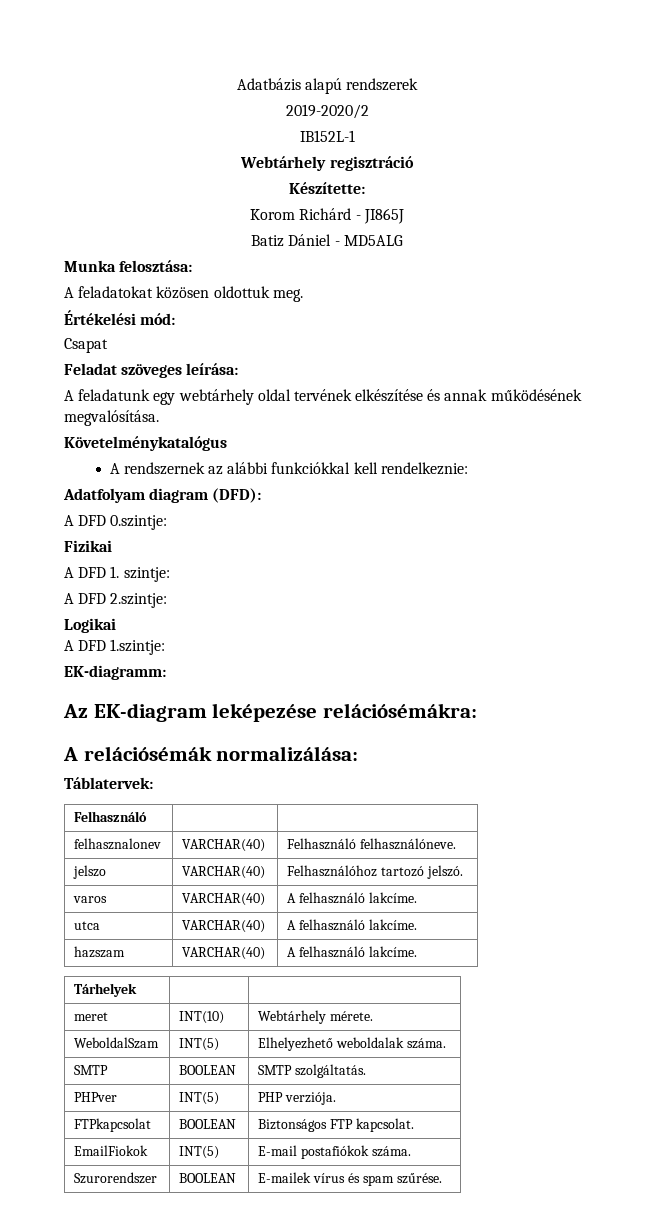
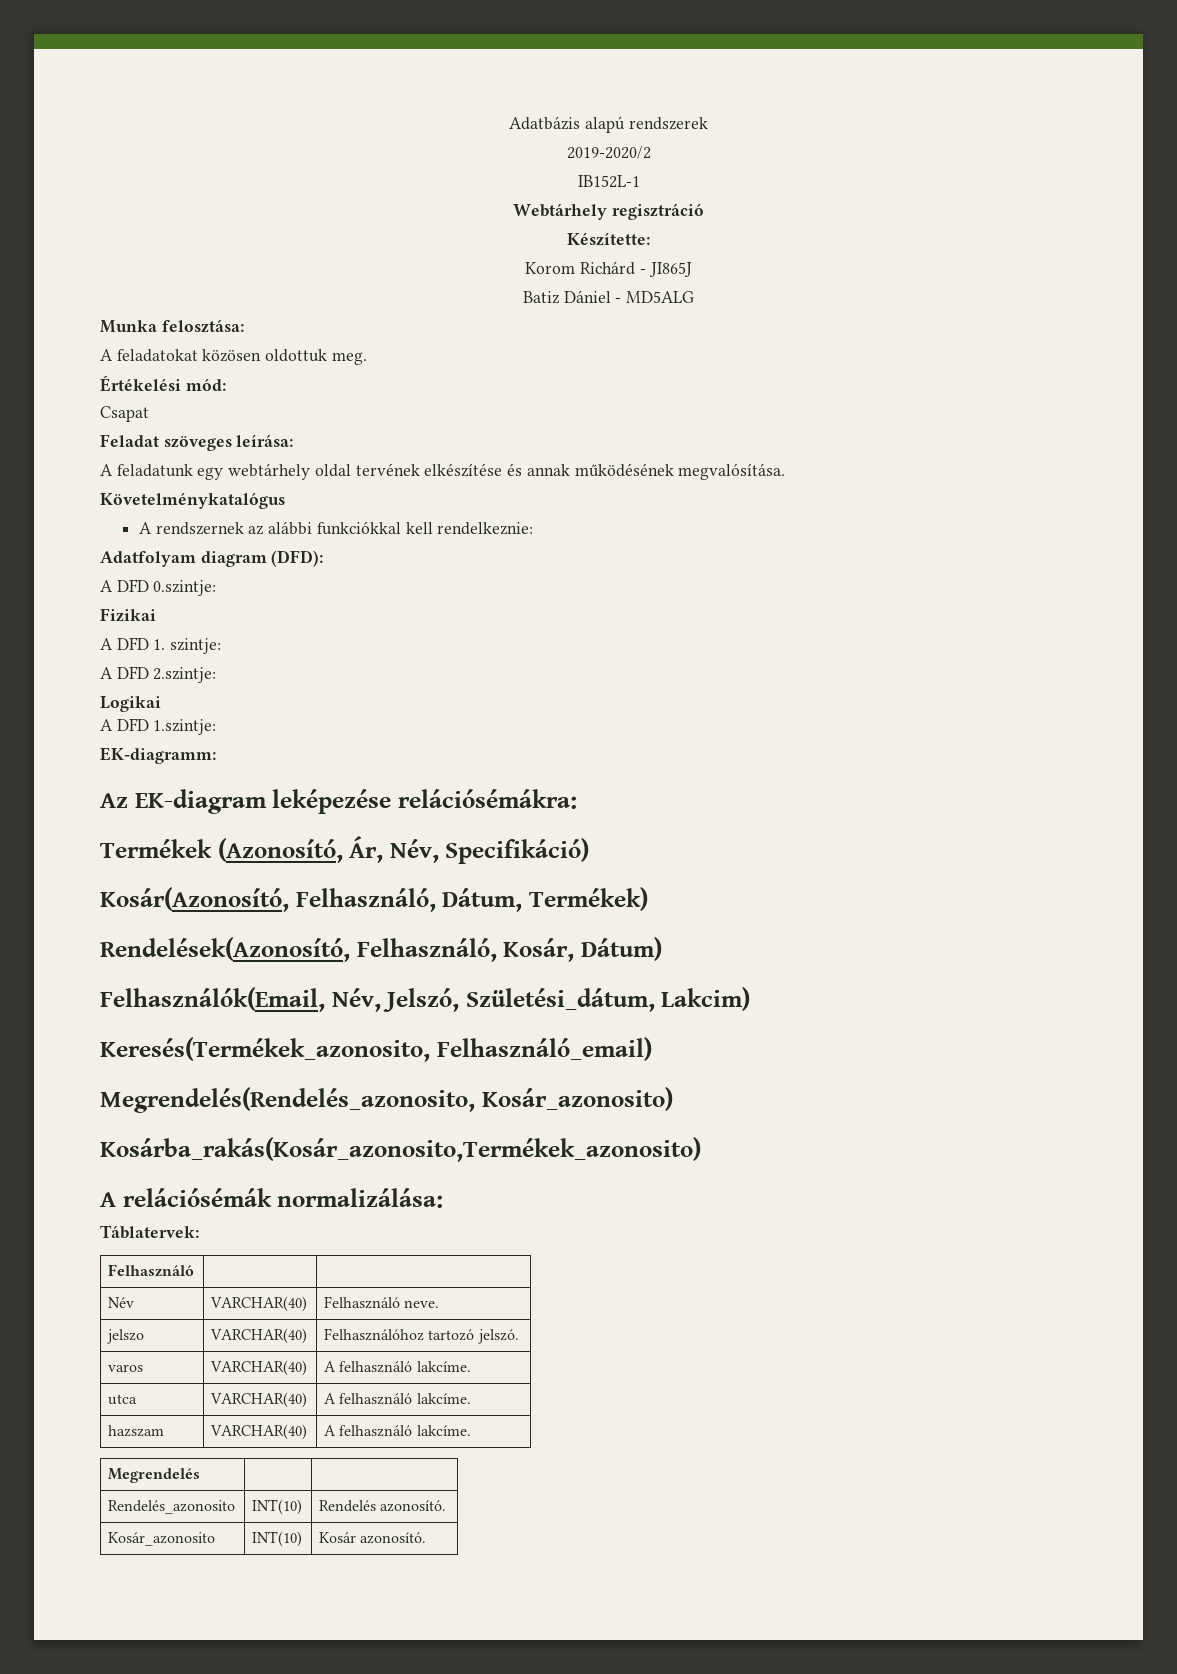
+ Termékek (Azonosító, Ár, Név, Specifikáció)
+ Kosár(Azonosító, Felhasználó, Dátum, Termékek)
+ Rendelések(Azonosító, Felhasználó, Kosár, Dátum)
+ Felhasználók(Email, Név, Jelszó, Születési_dátum, Lakcim)
+ Keresés(Termékek_azonosito, Felhasználó_email)
+ Megrendelés(Rendelés_azonosito, Kosár_azonosito)
+ Kosárba_rakás(Kosár_azonosito,Termékek_azonosito)
- felhasznalonev | VARCHAR(40) | Felhasználó felhasználóneve.
+ Név | VARCHAR(40) | Felhasználó neve.
- Tárhelyek | |
- meret | INT(10) | Webtárhely mérete.
- WeboldalSzam | INT(5) | Elhelyezhető weboldalak száma.
- SMTP | BOOLEAN | SMTP szolgáltatás.
- PHPver | INT(5) | PHP verziója.
- FTPkapcsolat | BOOLEAN | Biztonságos FTP kapcsolat.
- EmailFiokok | INT(5) | E-mail postafiókok száma.
- Szurorendszer | BOOLEAN | E-mailek vírus és spam szűrése.
+ Megrendelés | |
+ Rendelés_azonosito | INT(10) | Rendelés azonosító.
+ Kosár_azonosito | INT(10) | Kosár azonosító.

